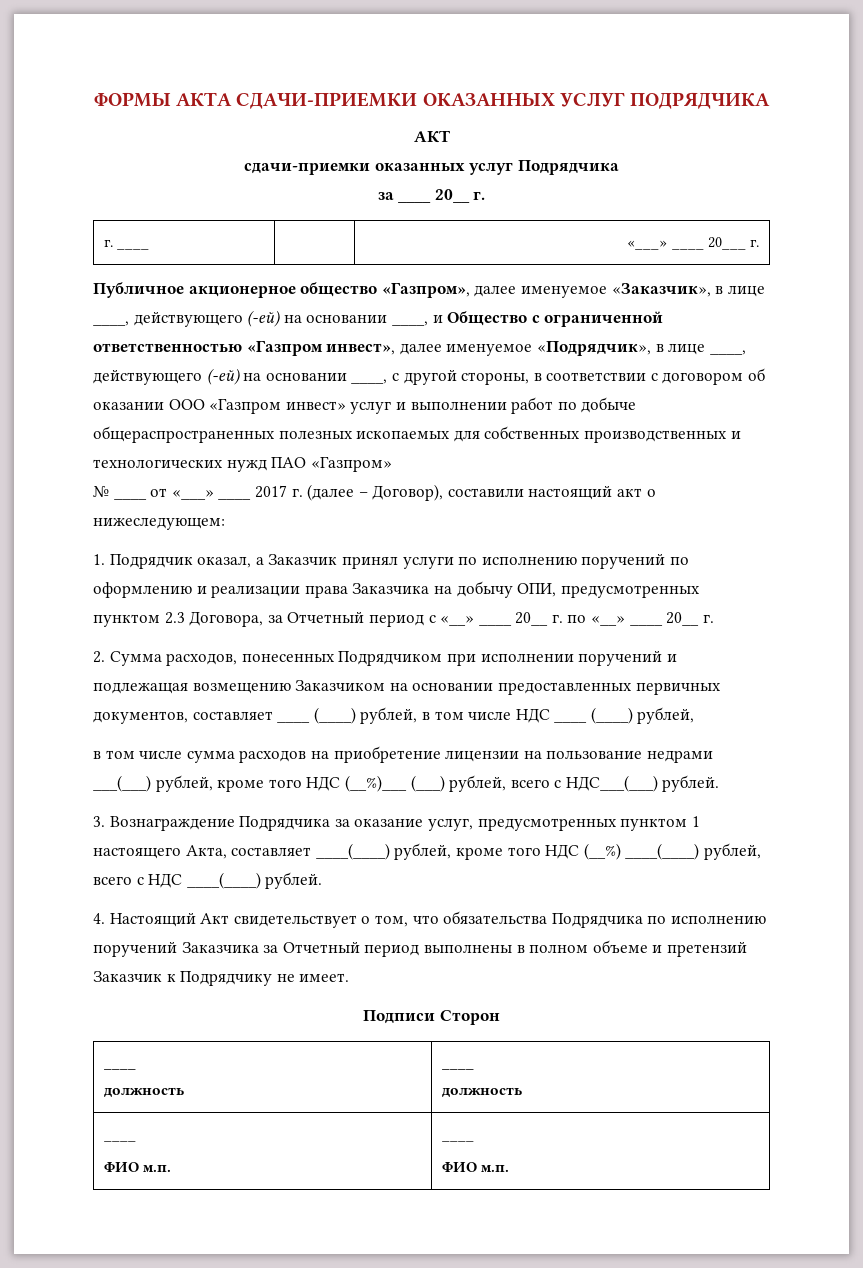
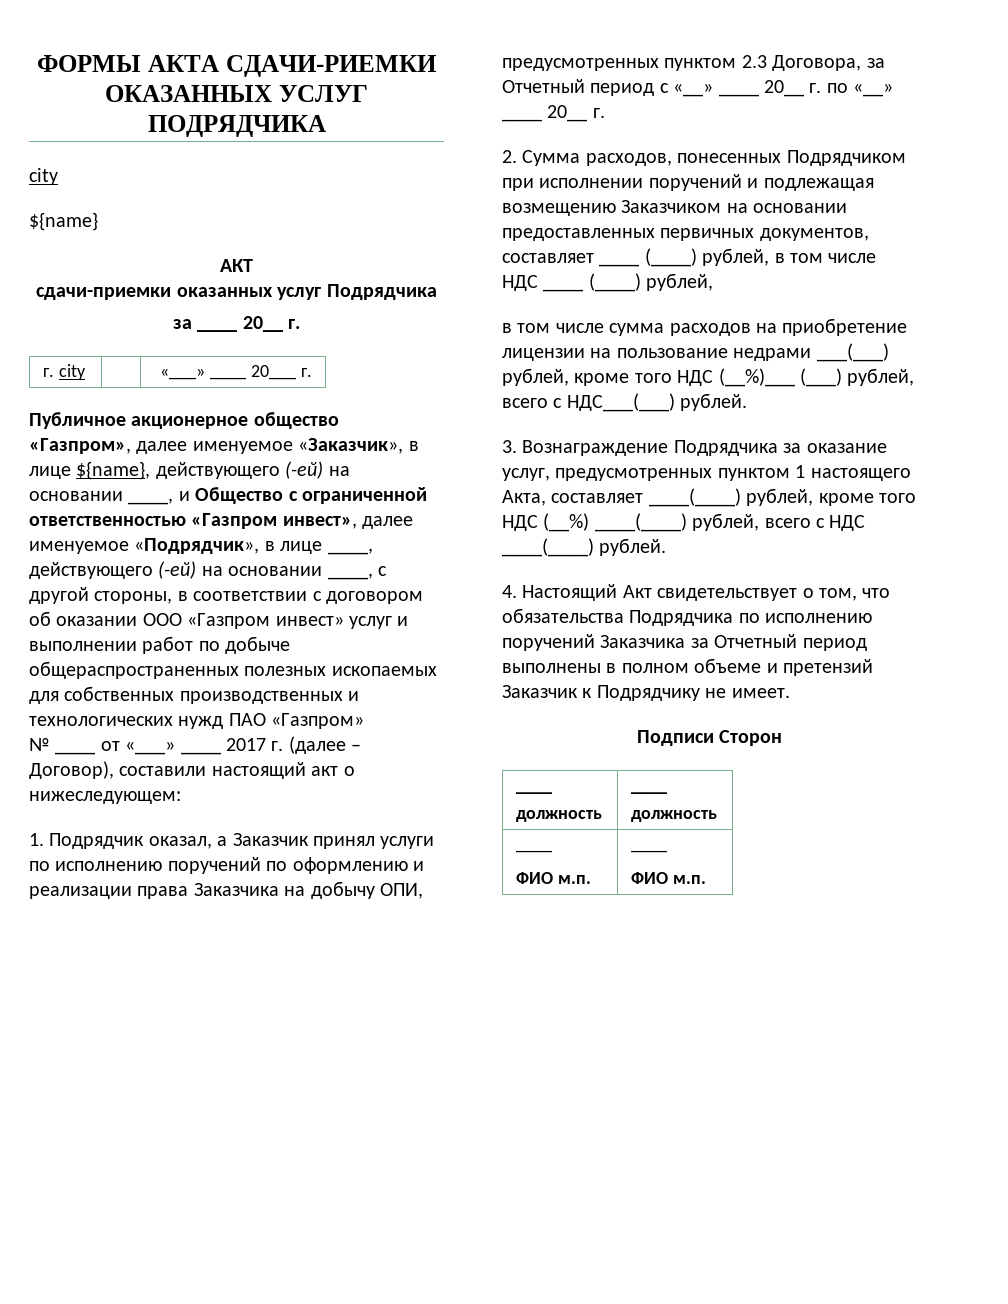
- ФОРМЫ АКТА СДАЧИ-ПРИЕМКИ ОКАЗАННЫХ УСЛУГ ПОДРЯДЧИКА
+ ФОРМЫ АКТА СДАЧИ-РИЕМКИ ОКАЗАННЫХ УСЛУГ ПОДРЯДЧИКА
+ city
+ ${name}
- г. ____ | | «___» ____ 20___ г.
+ г. city | | «___» ____ 20___ г.
- Публичное акционерное общество «Газпром», далее именуемое «Заказчик», в лице ____, действующего (-ей) на основании ____, и Общество с ограниченной ответственностью «Газпром инвест», далее именуемое «Подрядчик», в лице ____, действующего (-ей) на основании ____, с другой стороны, в соответствии с договором об оказании ООО «Газпром инвест» услуг и выполнении работ по добыче общераспространенных полезных ископаемых для собственных производственных и технологических нужд ПАО «Газпром»
+ Публичное акционерное общество «Газпром», далее именуемое «Заказчик», в лице ${name}, действующего (-ей) на основании ____, и Общество с ограниченной ответственностью «Газпром инвест», далее именуемое «Подрядчик», в лице ____, действующего (-ей) на основании ____, с другой стороны, в соответствии с договором об оказании ООО «Газпром инвест» услуг и выполнении работ по добыче общераспространенных полезных ископаемых для собственных производственных и технологических нужд ПАО «Газпром»

